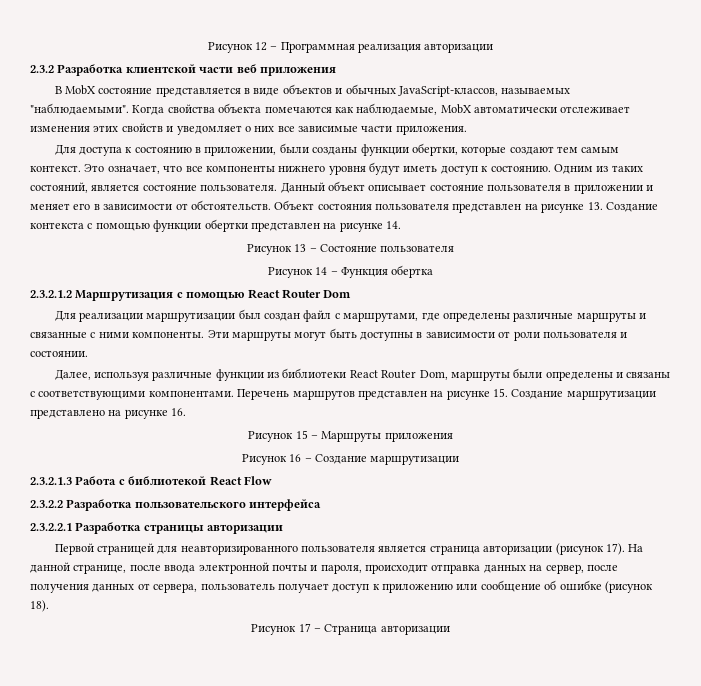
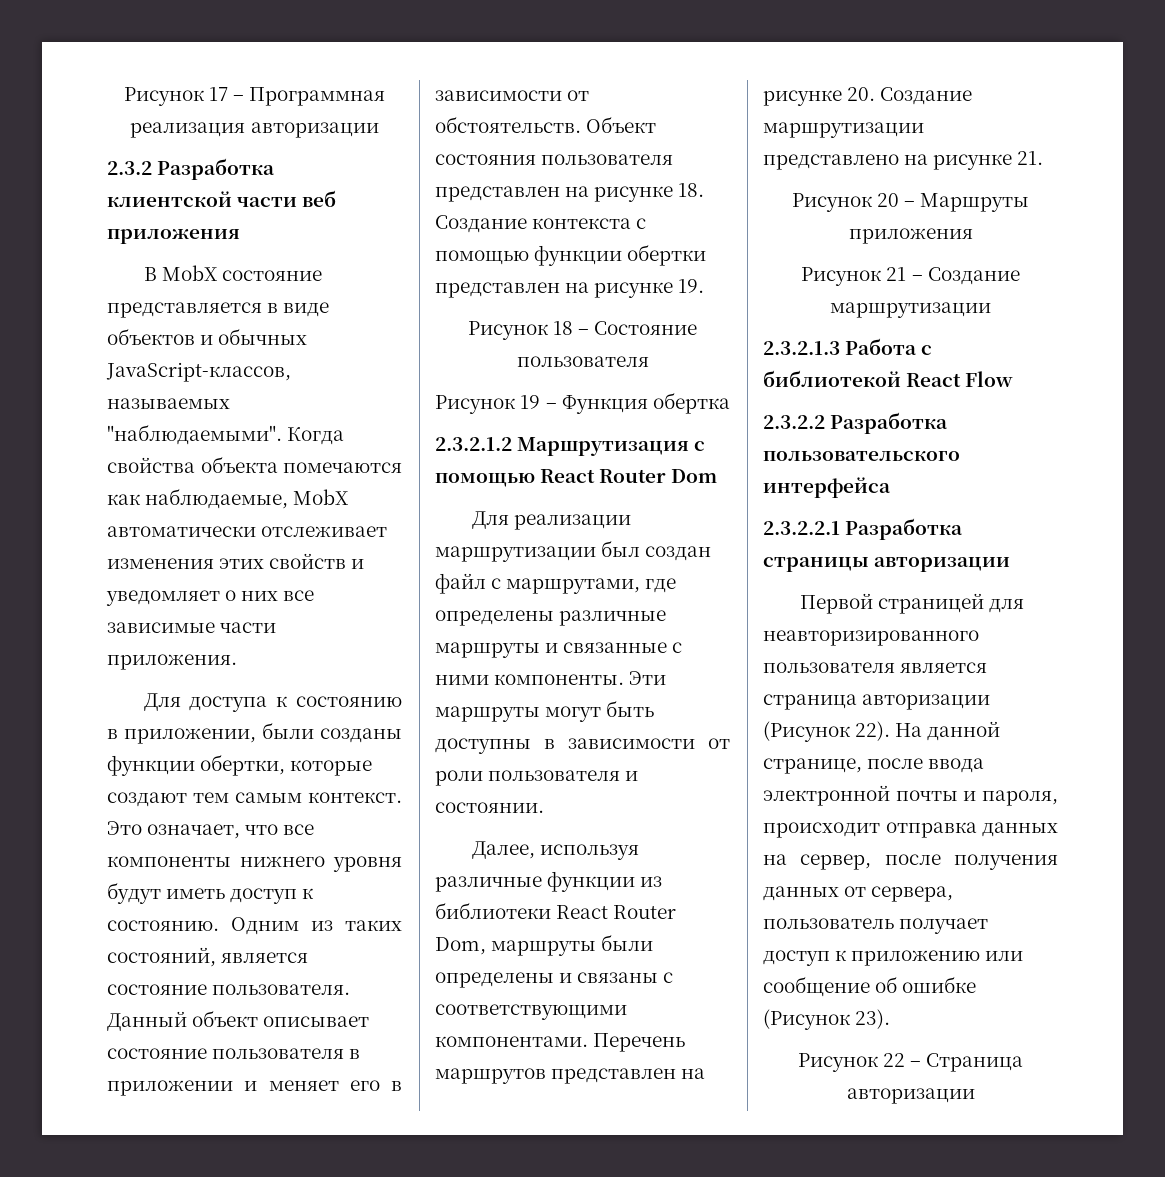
- Рисунок 12 – Программная реализация авторизации
+ Рисунок 17 – Программная реализация авторизации
- Объект состояния пользователя представлен на рисунке 13. Создание контекста с помощью функции обертки представлен на рисунке 14.
- Рисунок 13 – Состояние пользователя
+ Объект состояния пользователя представлен на рисунке 18. Создание контекста с помощью функции обертки представлен на рисунке 19.
+ Рисунок 18 – Состояние пользователя
- Рисунок 14 – Функция обертка
+ Рисунок 19 – Функция обертка
- Перечень маршрутов представлен на рисунке 15. Создание маршрутизации представлено на рисунке 16.
- Рисунок 15 – Маршруты приложения
+ Перечень маршрутов представлен на рисунке 20. Создание маршрутизации представлено на рисунке 21.
+ Рисунок 20 – Маршруты приложения
- Рисунок 16 – Создание маршрутизации
+ Рисунок 21 – Создание маршрутизации
- Первой страницей для неавторизированного пользователя является страница авторизации (рисунок 17).
+ Первой страницей для неавторизированного пользователя является страница авторизации (Рисунок 22).
- На данной странице, после ввода электронной почты и пароля, происходит отправка данных на сервер, после получения данных от сервера, пользователь получает доступ к приложению или сообщение об ошибке (рисунок 18).
- Рисунок 17 – Страница авторизации
+ На данной странице, после ввода электронной почты и пароля, происходит отправка данных на сервер, после получения данных от сервера, пользователь получает доступ к приложению или сообщение об ошибке (Рисунок 23).
+ Рисунок 22 – Страница авторизации

